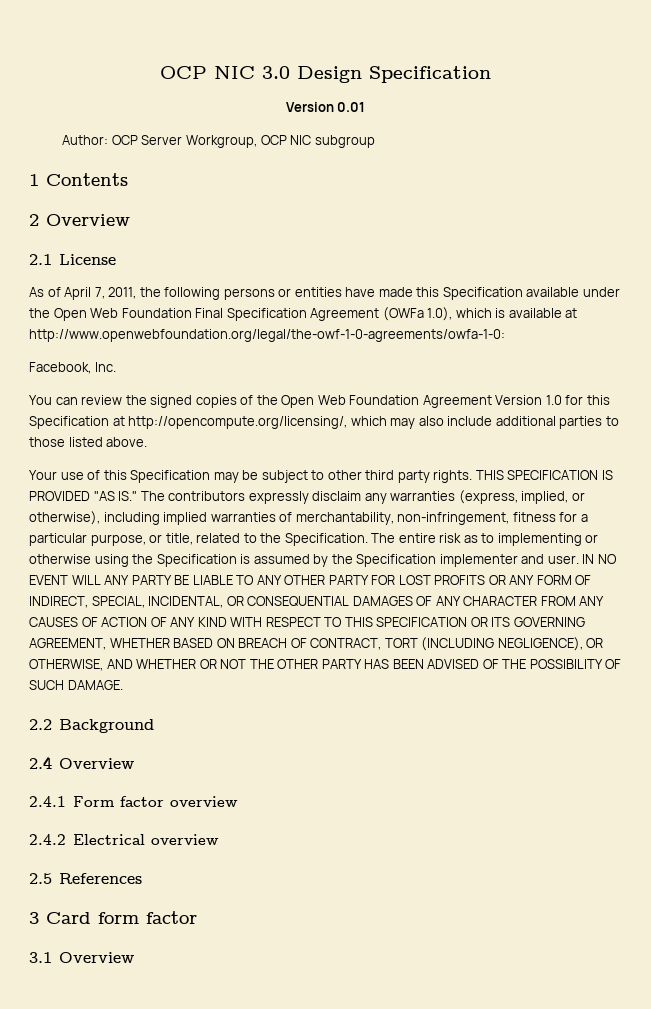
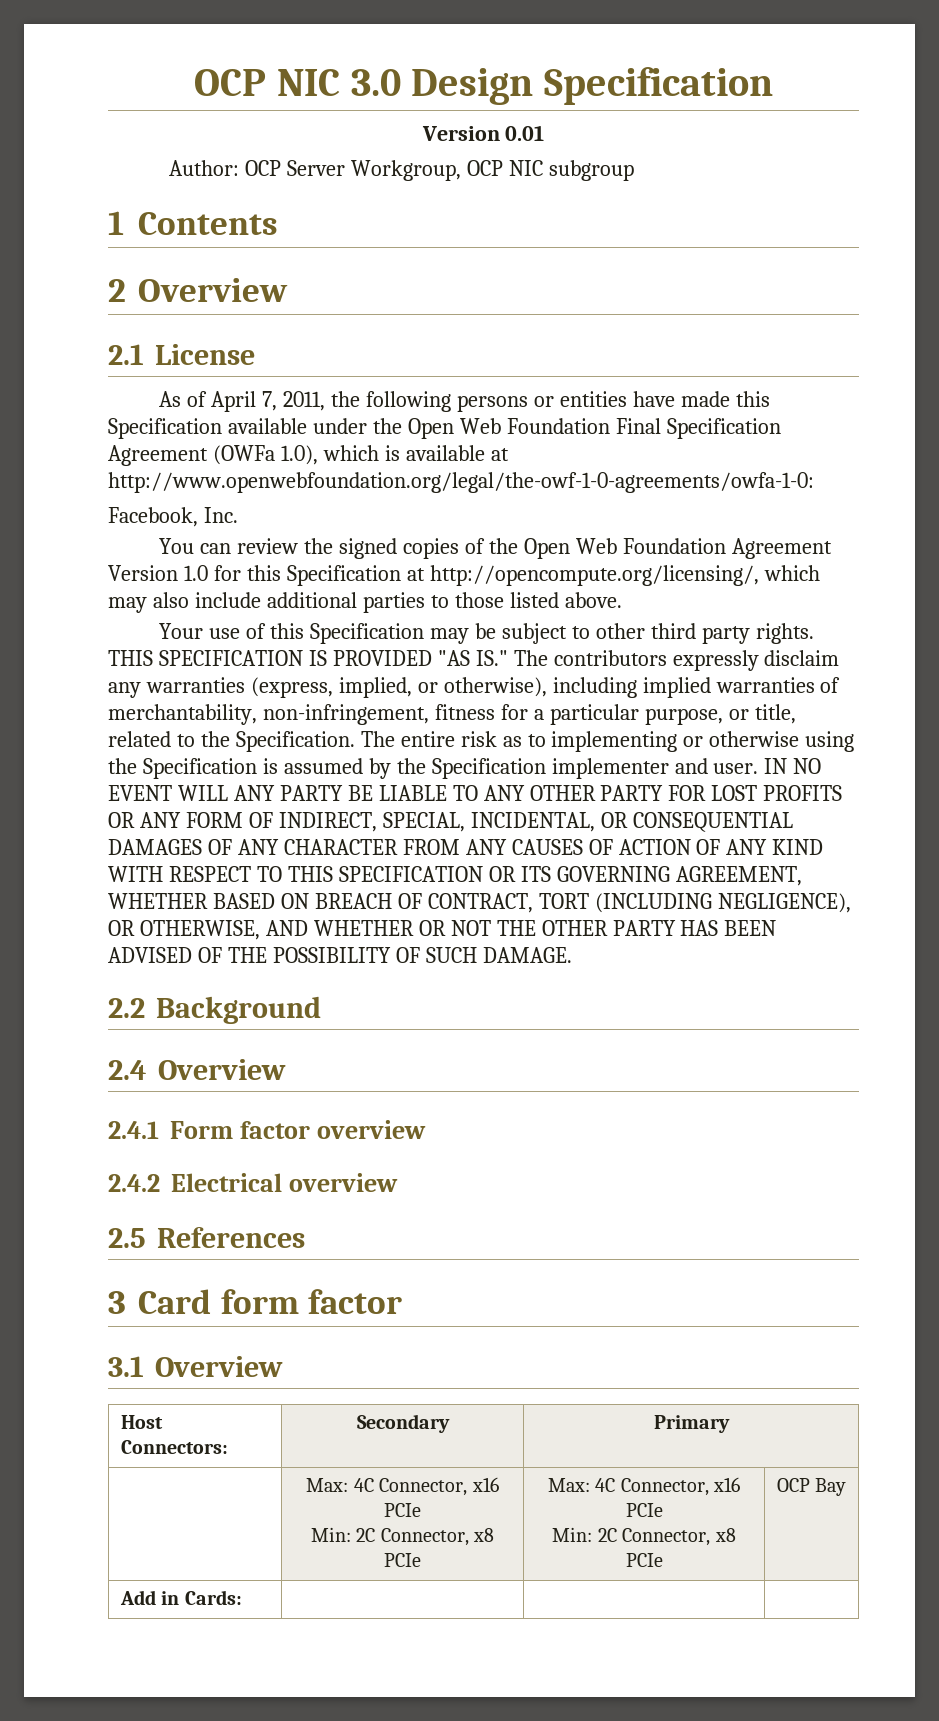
+ Host Connectors: | Secondary | Primary
+ | Max: 4C Connector, x16 PCIe
+ Min: 2C Connector, x8 PCIe | Max: 4C Connector, x16 PCIe
+ Min: 2C Connector, x8 PCIe | OCP Bay
+ Add in Cards: | | |

